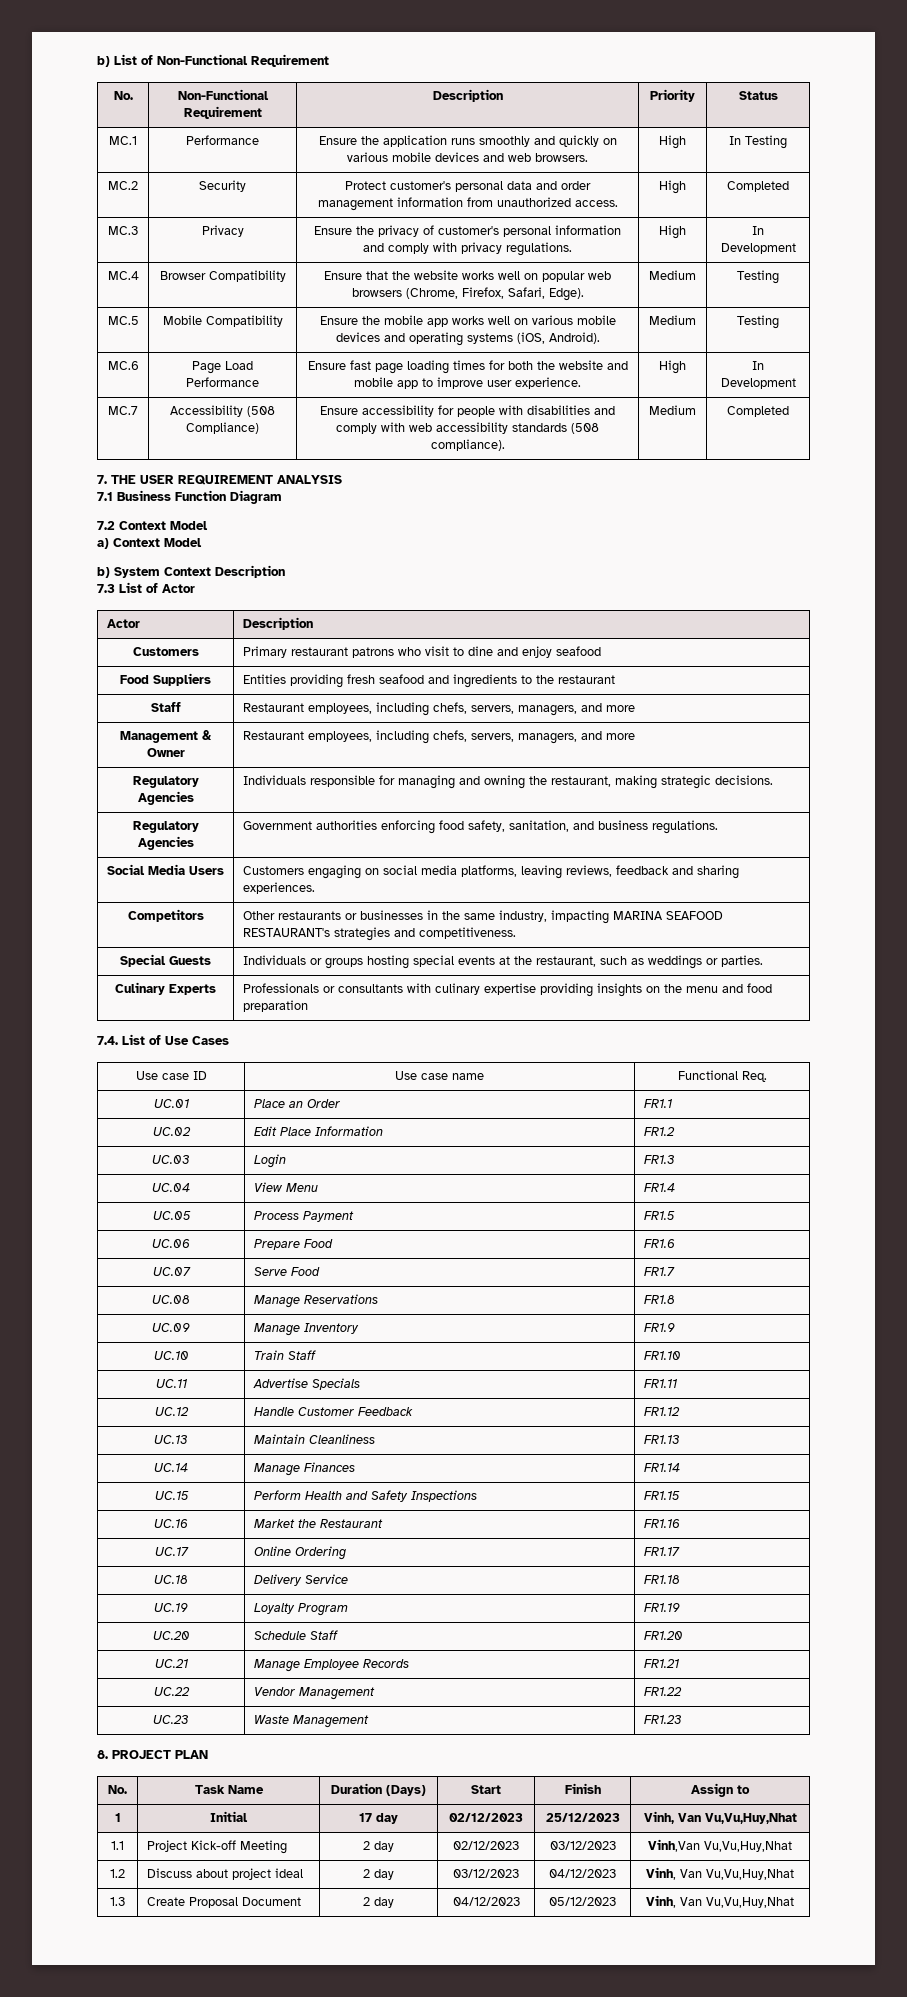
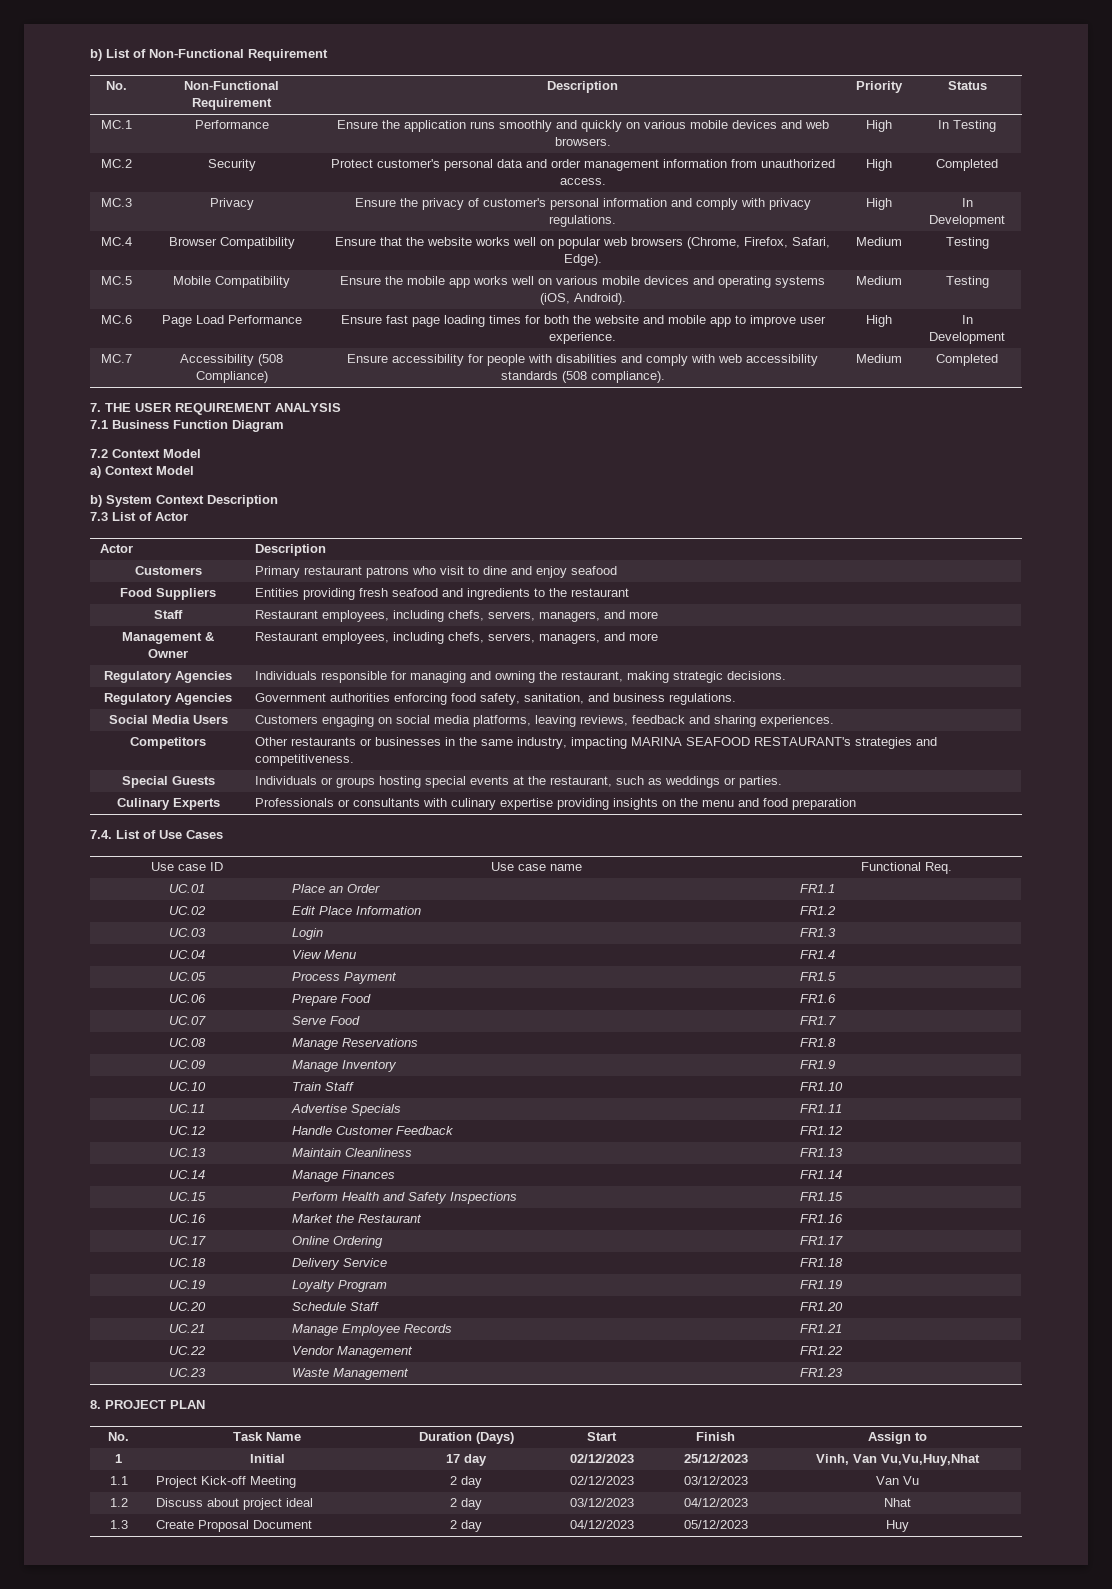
- 1.1 | Project Kick-off Meeting | 2 day | 02/12/2023 | 03/12/2023 | Vinh,Van Vu,Vu,Huy,Nhat
+ 1.1 | Project Kick-off Meeting | 2 day | 02/12/2023 | 03/12/2023 | Van Vu
- 1.2 | Discuss about project ideal | 2 day | 03/12/2023 | 04/12/2023 | Vinh, Van Vu,Vu,Huy,Nhat
+ 1.2 | Discuss about project ideal | 2 day | 03/12/2023 | 04/12/2023 | Nhat
- 1.3 | Create Proposal Document | 2 day | 04/12/2023 | 05/12/2023 | Vinh, Van Vu,Vu,Huy,Nhat
+ 1.3 | Create Proposal Document | 2 day | 04/12/2023 | 05/12/2023 | Huy

